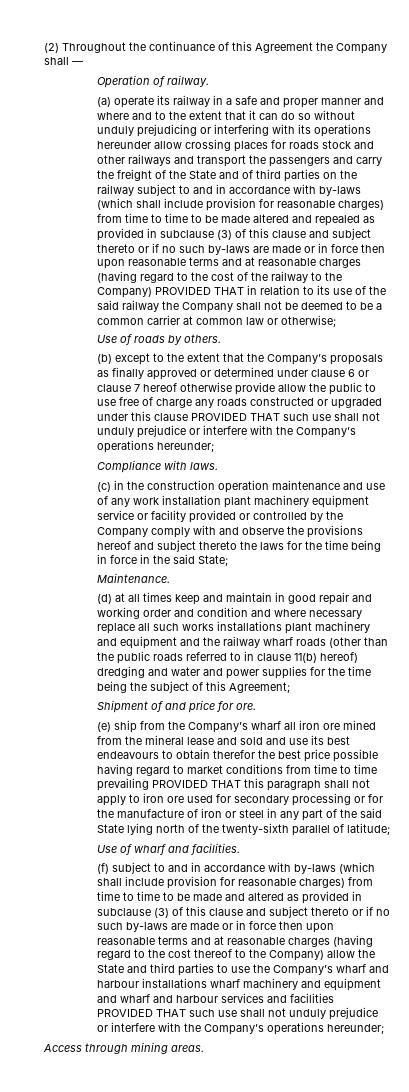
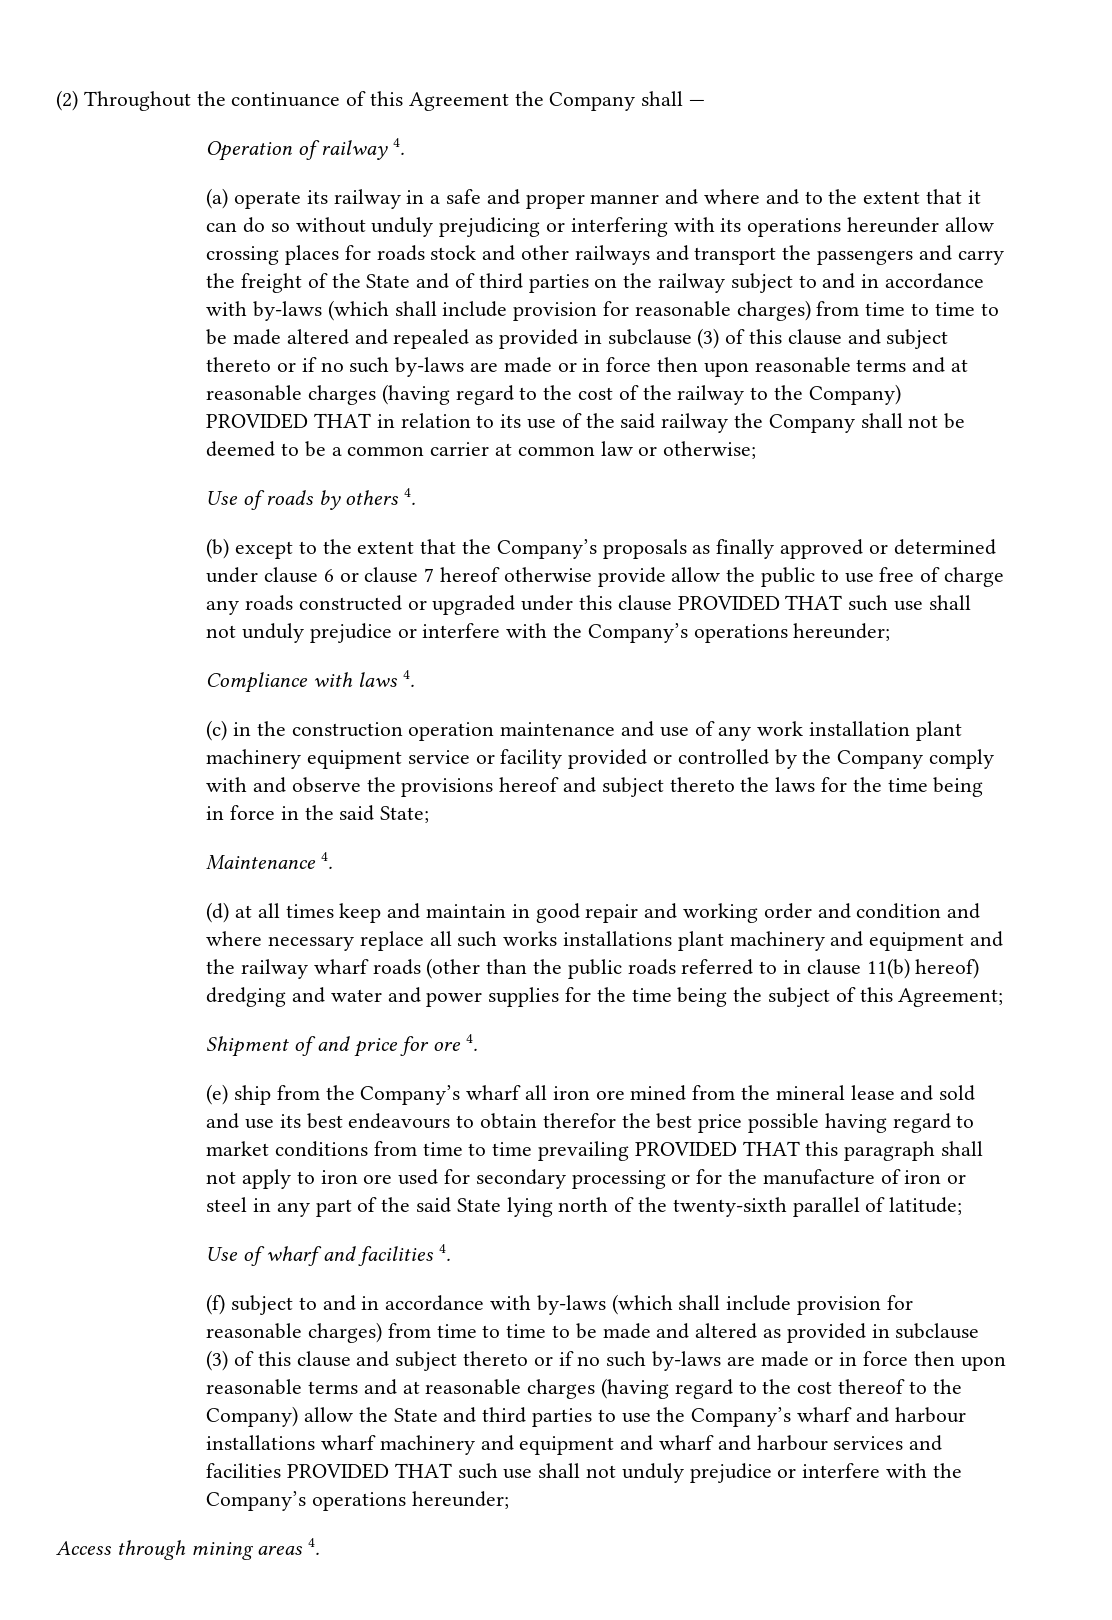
- Operation of railway.
+ Operation of railway 4.
- Use of roads by others.
+ Use of roads by others 4.
- Compliance with laws.
+ Compliance with laws 4.
- Maintenance.
+ Maintenance 4.
- Shipment of and price for ore.
+ Shipment of and price for ore 4.
- Use of wharf and facilities.
+ Use of wharf and facilities 4.
- Access through mining areas.
+ Access through mining areas 4.

